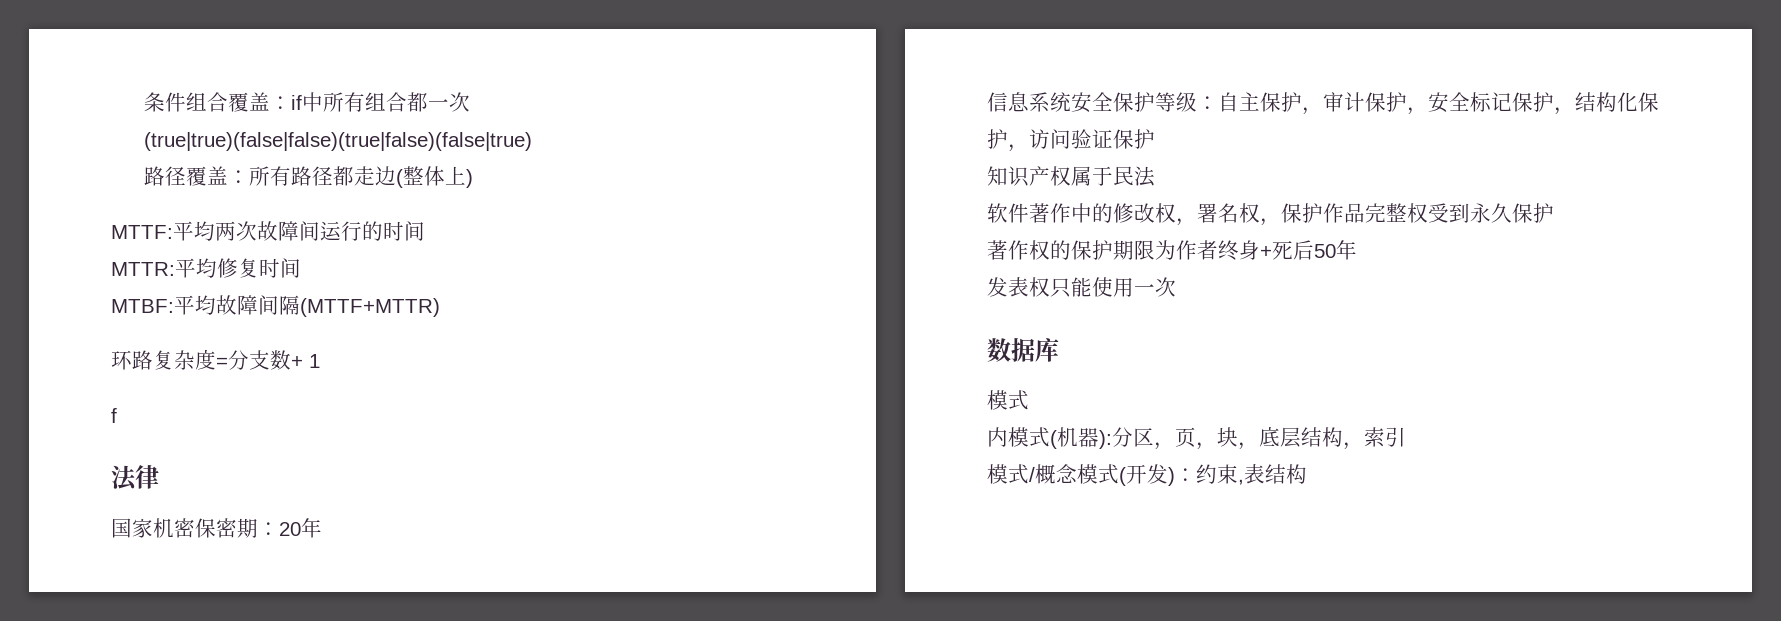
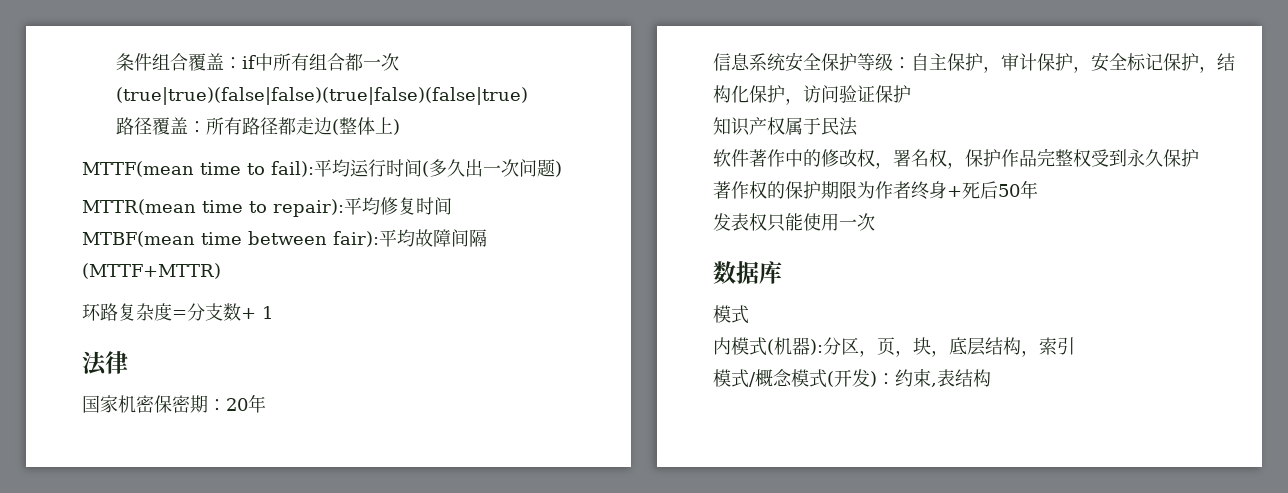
- MTTF:平均两次故障间运行的时间
- MTTR:平均修复时间
+ MTTF(mean time to fail):平均运行时间(多久出一次问题)
+ MTTR(mean time to repair):平均修复时间
- MTBF:平均故障间隔(MTTF+MTTR)
+ MTBF(mean time between fair):平均故障间隔(MTTF+MTTR)
- f

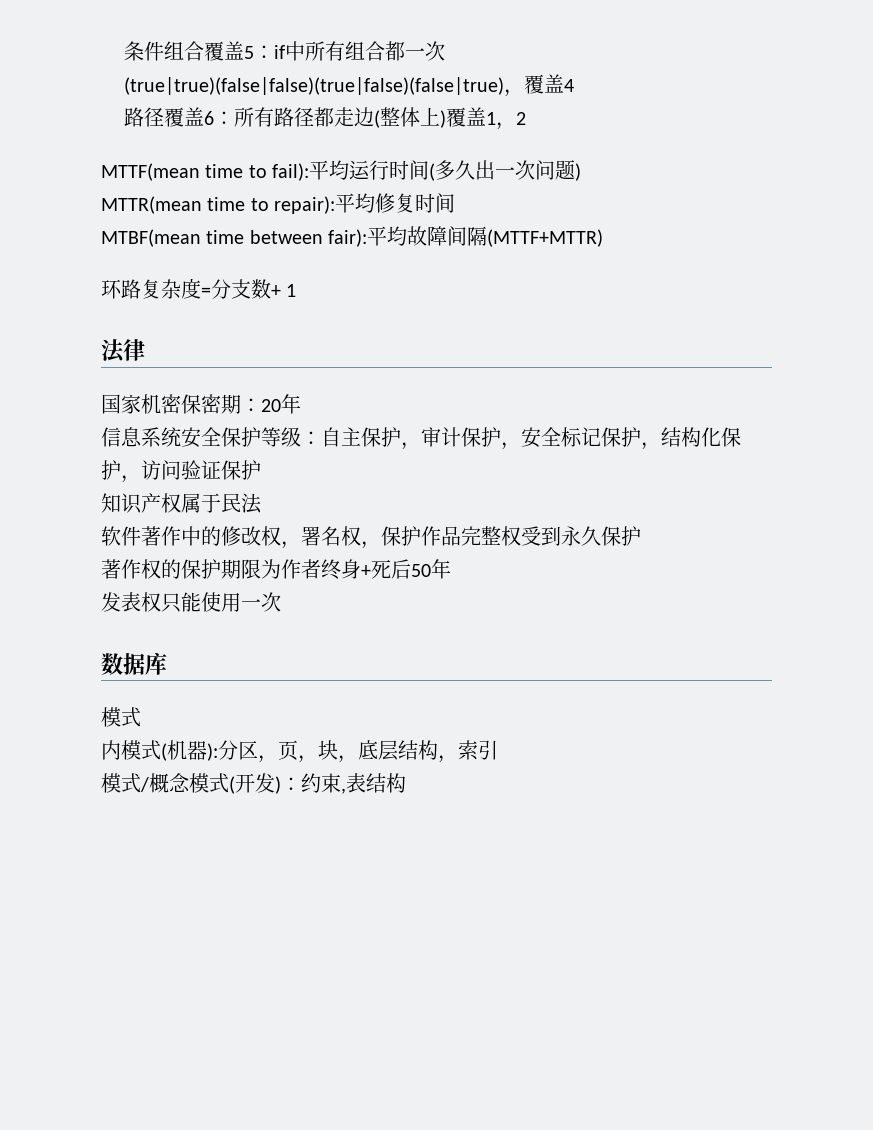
- 条件组合覆盖：if中所有组合都一次(true|true)(false|false)(true|false)(false|true)
+ 条件组合覆盖5：if中所有组合都一次(true|true)(false|false)(true|false)(false|true)，覆盖4
- 路径覆盖：所有路径都走边(整体上)
+ 路径覆盖6：所有路径都走边(整体上)覆盖1，2

